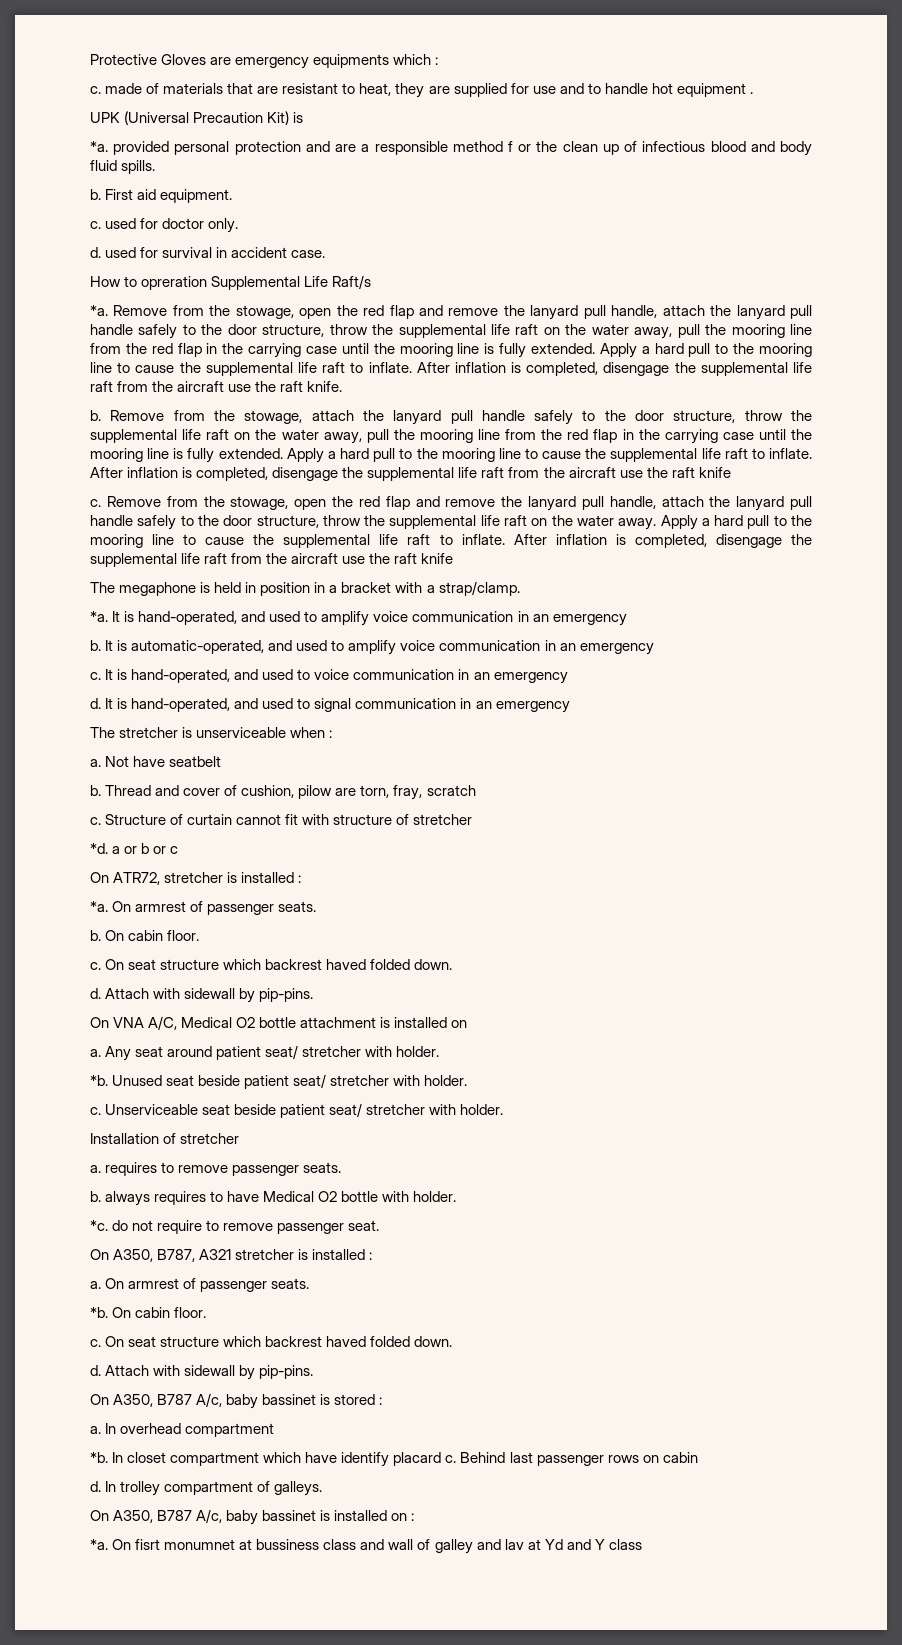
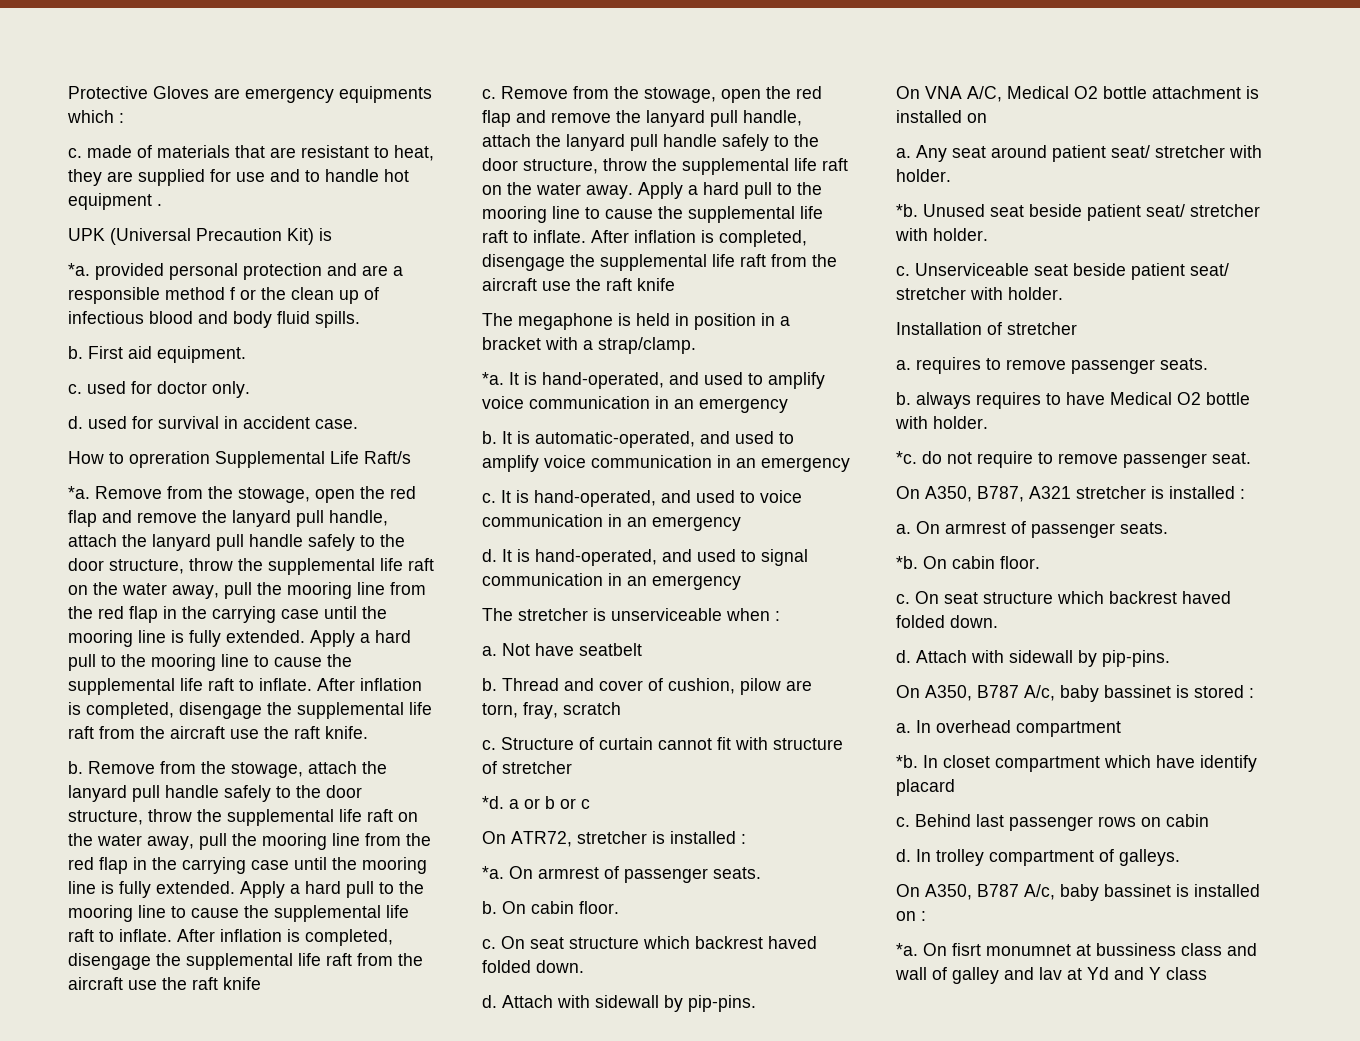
- In closet compartment which have identify placard c.
+ In closet compartment which have identify placard
+ c.

